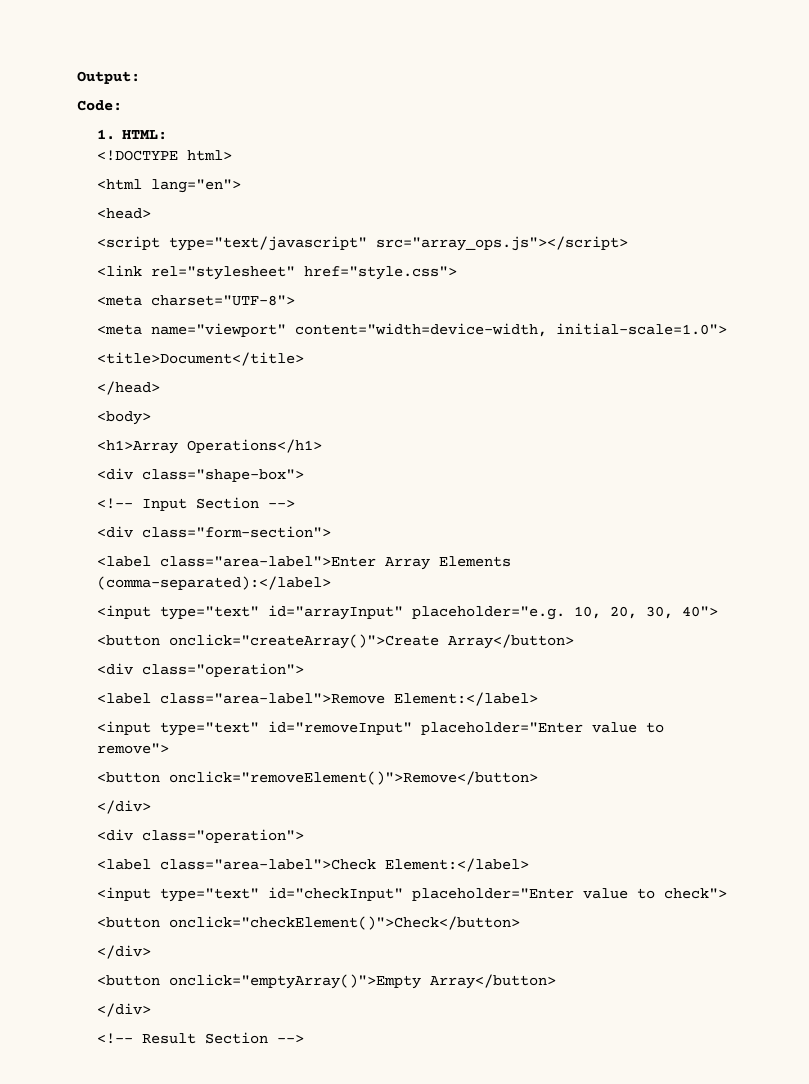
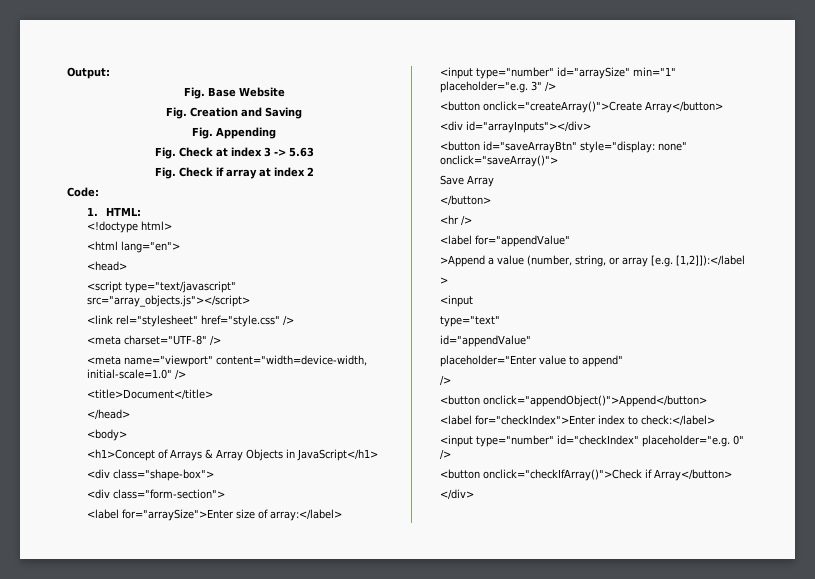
+ Fig. Base Website
+ Fig. Creation and Saving
+ Fig. Appending
+ Fig. Check at index 3 -> 5.63
+ Fig. Check if array at index 2
- <!DOCTYPE html>
+ <!doctype html>
- <script type="text/javascript" src="array_ops.js"></script>
+ <script type="text/javascript" src="array_objects.js"></script>
- <link rel="stylesheet" href="style.css">
- <meta charset="UTF-8">
+ <link rel="stylesheet" href="style.css" />
+ <meta charset="UTF-8" />
- <meta name="viewport" content="width=device-width, initial-scale=1.0">
+ <meta name="viewport" content="width=device-width, initial-scale=1.0" />
- <h1>Array Operations</h1>
+ <h1>Concept of Arrays & Array Objects in JavaScript</h1>
  <div class="shape-box">
- <!-- Input Section -->
  <div class="form-section">
- <label class="area-label">Enter Array Elements (comma-separated):</label>
- <input type="text" id="arrayInput" placeholder="e.g. 10, 20, 30, 40">
+ <label for="arraySize">Enter size of array:</label>
+ <input type="number" id="arraySize" min="1" placeholder="e.g. 3" />
  <button onclick="createArray()">Create Array</button>
- <div class="operation">
- <label class="area-label">Remove Element:</label>
- <input type="text" id="removeInput" placeholder="Enter value to remove">
- <button onclick="removeElement()">Remove</button>
+ <div id="arrayInputs"></div>
+ <button id="saveArrayBtn" style="display: none" onclick="saveArray()">
+ Save Array
+ </button>
+ <hr />
+ <label for="appendValue"
+ >Append a value (number, string, or array [e.g. [1,2]]):</label
+ >
+ <input
+ type="text"
+ id="appendValue"
+ placeholder="Enter value to append"
+ />
+ <button onclick="appendObject()">Append</button>
+ <label for="checkIndex">Enter index to check:</label>
+ <input type="number" id="checkIndex" placeholder="e.g. 0" />
+ <button onclick="checkIfArray()">Check if Array</button>
  </div>
- <div class="operation">
- <label class="area-label">Check Element:</label>
- <input type="text" id="checkInput" placeholder="Enter value to check">
- <button onclick="checkElement()">Check</button>
- </div>
- <button onclick="emptyArray()">Empty Array</button>
- </div>
- <!-- Result Section -->

